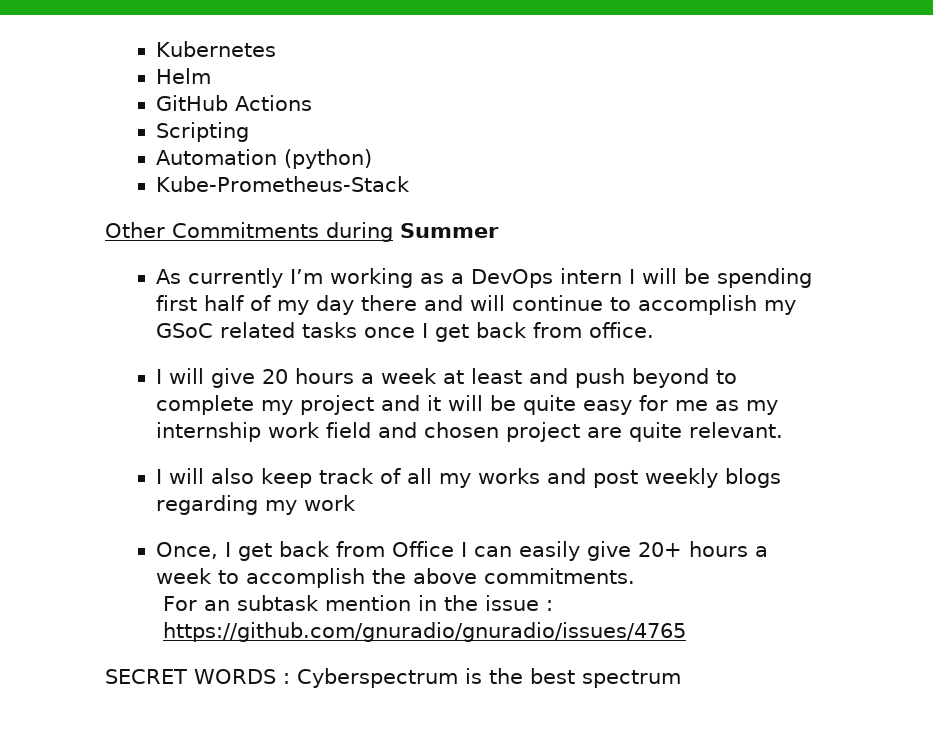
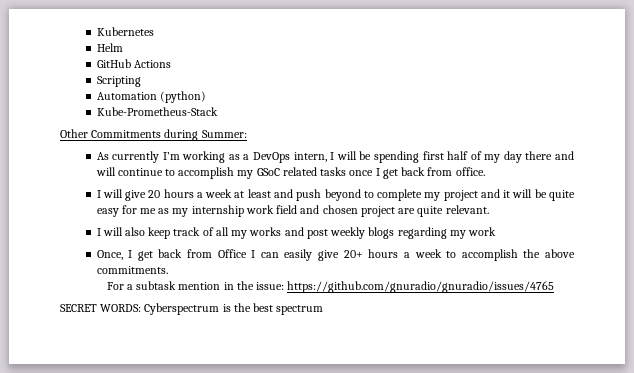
- Other Commitments during Summer
+ Other Commitments during Summer:
- As currently I’m working as a DevOps intern I will be spending first half of my day there and will continue to accomplish my GSoC related tasks once I get back from office.
+ As currently I’m working as a DevOps intern, I will be spending first half of my day there and will continue to accomplish my GSoC related tasks once I get back from office.
- For an subtask mention in the issue : https://github.com/gnuradio/gnuradio/issues/4765
+ For a subtask mention in the issue: https://github.com/gnuradio/gnuradio/issues/4765
- SECRET WORDS : Cyberspectrum is the best spectrum
+ SECRET WORDS: Cyberspectrum is the best spectrum

